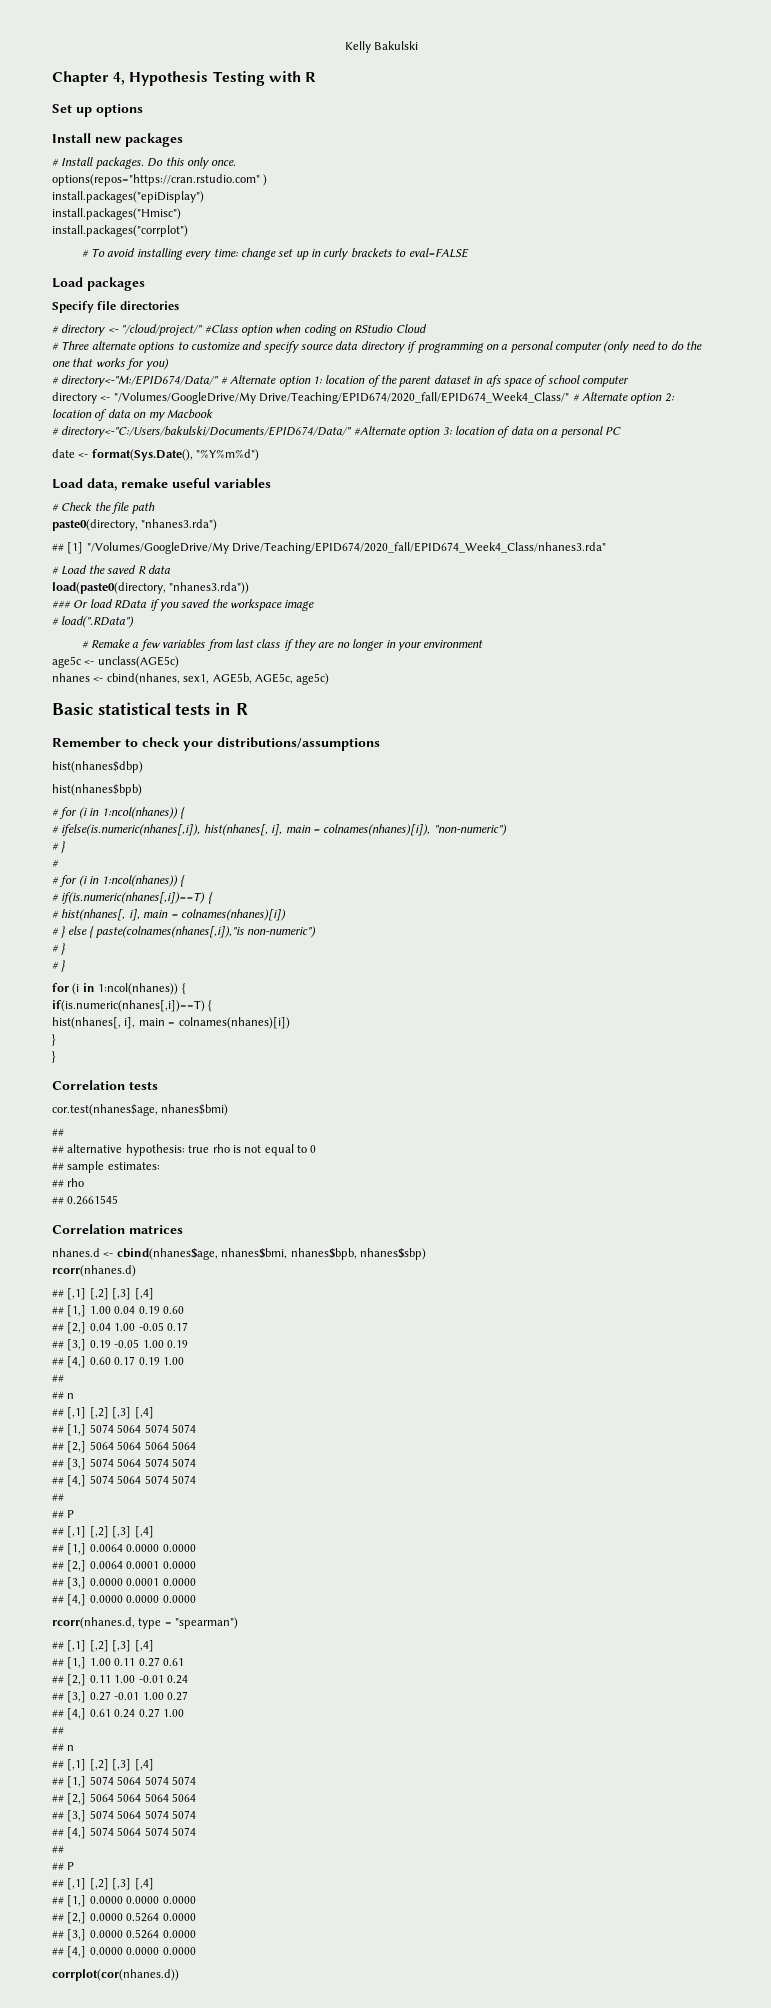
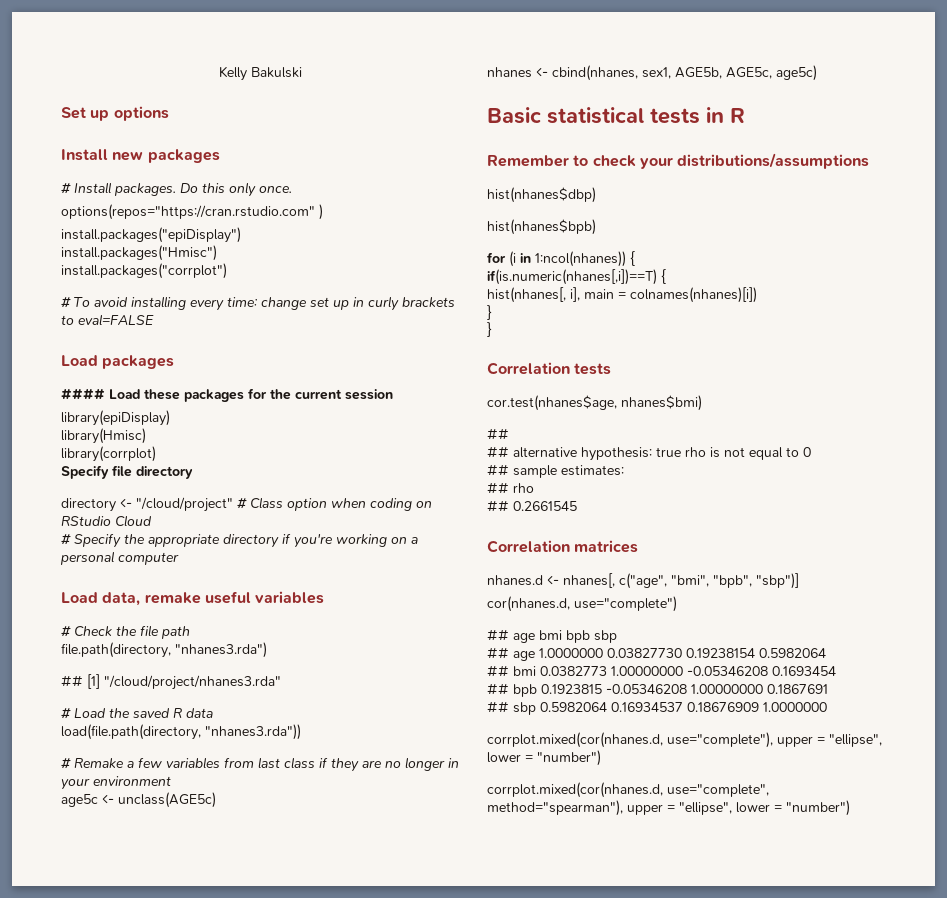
- Chapter 4, Hypothesis Testing with R
- Specify file directories
- # directory <- "/cloud/project/" #Class option when coding on RStudio Cloud
+ #### Load these packages for the current session
+ library(epiDisplay)
+ library(Hmisc)
+ library(corrplot)
+ Specify file directory
+ directory <- "/cloud/project" # Class option when coding on RStudio Cloud
- # Three alternate options to customize and specify source data directory if programming on a personal computer (only need to do the one that works for you)
- # directory<-"M:/EPID674/Data/" # Alternate option 1: location of the parent dataset in afs space of school computer
- directory <- "/Volumes/GoogleDrive/My Drive/Teaching/EPID674/2020_fall/EPID674_Week4_Class/" # Alternate option 2: location of data on my Macbook
- # directory<-"C:/Users/bakulski/Documents/EPID674/Data/" #Alternate option 3: location of data on a personal PC
- date <- format(Sys.Date(), "%Y%m%d")
+ # Specify the appropriate directory if you're working on a personal computer
- paste0(directory, "nhanes3.rda")
+ file.path(directory, "nhanes3.rda")
- ## [1] "/Volumes/GoogleDrive/My Drive/Teaching/EPID674/2020_fall/EPID674_Week4_Class/nhanes3.rda"
+ ## [1] "/cloud/project/nhanes3.rda"
- load(paste0(directory, "nhanes3.rda"))
+ load(file.path(directory, "nhanes3.rda"))
- ### Or load RData if you saved the workspace image
- # load(".RData")
  hist(nhanes$bpb)
- # for (i in 1:ncol(nhanes)) {
- # ifelse(is.numeric(nhanes[,i]), hist(nhanes[, i], main = colnames(nhanes)[i]), "non-numeric")
- # }
- #
- # for (i in 1:ncol(nhanes)) {
- # if(is.numeric(nhanes[,i])==T) {
- # hist(nhanes[, i], main = colnames(nhanes)[i])
- # } else { paste(colnames(nhanes[,i]),"is non-numeric")
- # }
- # }
- nhanes.d <- cbind(nhanes$age, nhanes$bmi, nhanes$bpb, nhanes$sbp)
- rcorr(nhanes.d)
- ## [,1] [,2] [,3] [,4]
- ## [1,] 1.00 0.04 0.19 0.60
- ## [2,] 0.04 1.00 -0.05 0.17
- ## [3,] 0.19 -0.05 1.00 0.19
- ## [4,] 0.60 0.17 0.19 1.00
- ##
- ## n
- ## [,1] [,2] [,3] [,4]
- ## [1,] 5074 5064 5074 5074
- ## [2,] 5064 5064 5064 5064
- ## [3,] 5074 5064 5074 5074
- ## [4,] 5074 5064 5074 5074
- ##
- ## P
- ## [,1] [,2] [,3] [,4]
- ## [1,] 0.0064 0.0000 0.0000
- ## [2,] 0.0064 0.0001 0.0000
- ## [3,] 0.0000 0.0001 0.0000
- ## [4,] 0.0000 0.0000 0.0000
- rcorr(nhanes.d, type = "spearman")
- ## [,1] [,2] [,3] [,4]
- ## [1,] 1.00 0.11 0.27 0.61
- ## [2,] 0.11 1.00 -0.01 0.24
- ## [3,] 0.27 -0.01 1.00 0.27
- ## [4,] 0.61 0.24 0.27 1.00
- ##
- ## n
- ## [,1] [,2] [,3] [,4]
- ## [1,] 5074 5064 5074 5074
- ## [2,] 5064 5064 5064 5064
- ## [3,] 5074 5064 5074 5074
- ## [4,] 5074 5064 5074 5074
- ##
- ## P
- ## [,1] [,2] [,3] [,4]
- ## [1,] 0.0000 0.0000 0.0000
- ## [2,] 0.0000 0.5264 0.0000
- ## [3,] 0.0000 0.5264 0.0000
- ## [4,] 0.0000 0.0000 0.0000
- corrplot(cor(nhanes.d))
+ nhanes.d <- nhanes[, c("age", "bmi", "bpb", "sbp")]
+ cor(nhanes.d, use="complete")
+ ## age bmi bpb sbp
+ ## age 1.0000000 0.03827730 0.19238154 0.5982064
+ ## bmi 0.0382773 1.00000000 -0.05346208 0.1693454
+ ## bpb 0.1923815 -0.05346208 1.00000000 0.1867691
+ ## sbp 0.5982064 0.16934537 0.18676909 1.0000000
+ corrplot.mixed(cor(nhanes.d, use="complete"), upper = "ellipse", lower = "number")
+ corrplot.mixed(cor(nhanes.d, use="complete", method="spearman"), upper = "ellipse", lower = "number")

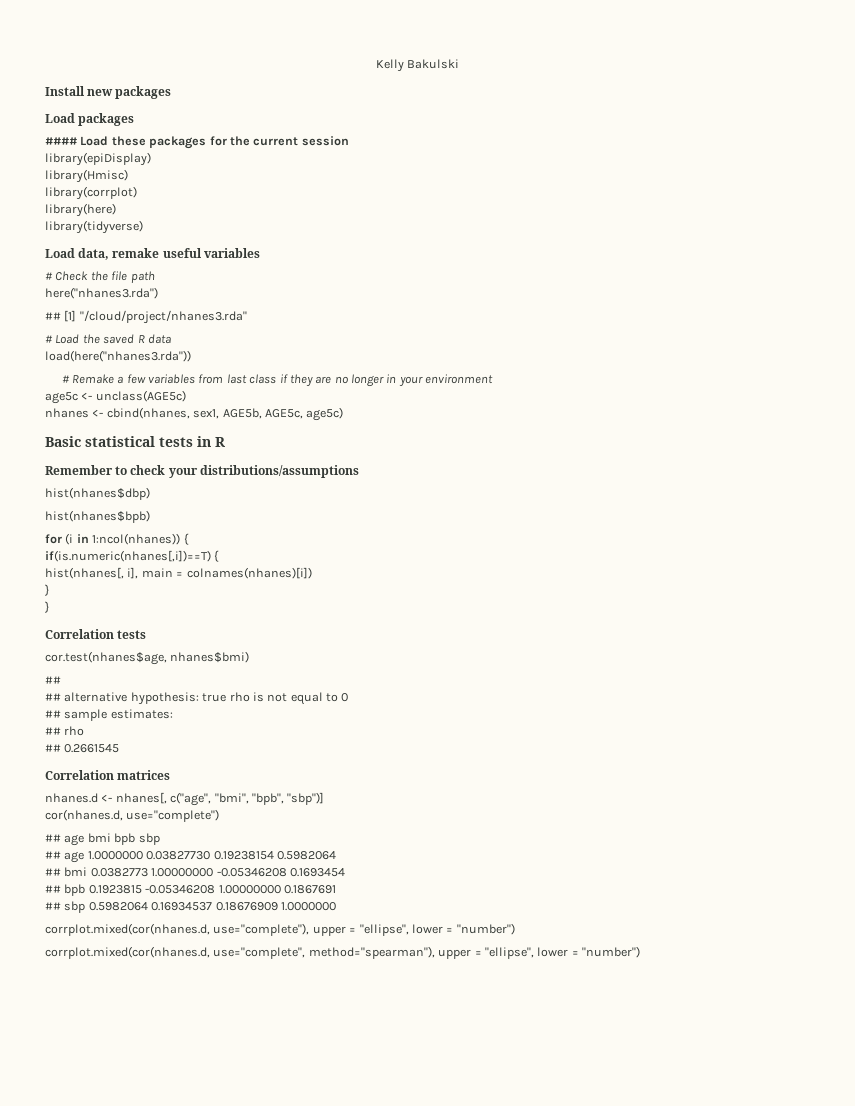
- Set up options
- # Install packages. Do this only once.
- options(repos="https://cran.rstudio.com" )
- install.packages("epiDisplay")
- install.packages("Hmisc")
- install.packages("corrplot")
- # To avoid installing every time: change set up in curly brackets to eval=FALSE
- Specify file directory
- directory <- "/cloud/project" # Class option when coding on RStudio Cloud
- # Specify the appropriate directory if you're working on a personal computer
+ library(here)
+ library(tidyverse)
- file.path(directory, "nhanes3.rda")
+ here("nhanes3.rda")
- load(file.path(directory, "nhanes3.rda"))
+ load(here("nhanes3.rda"))

